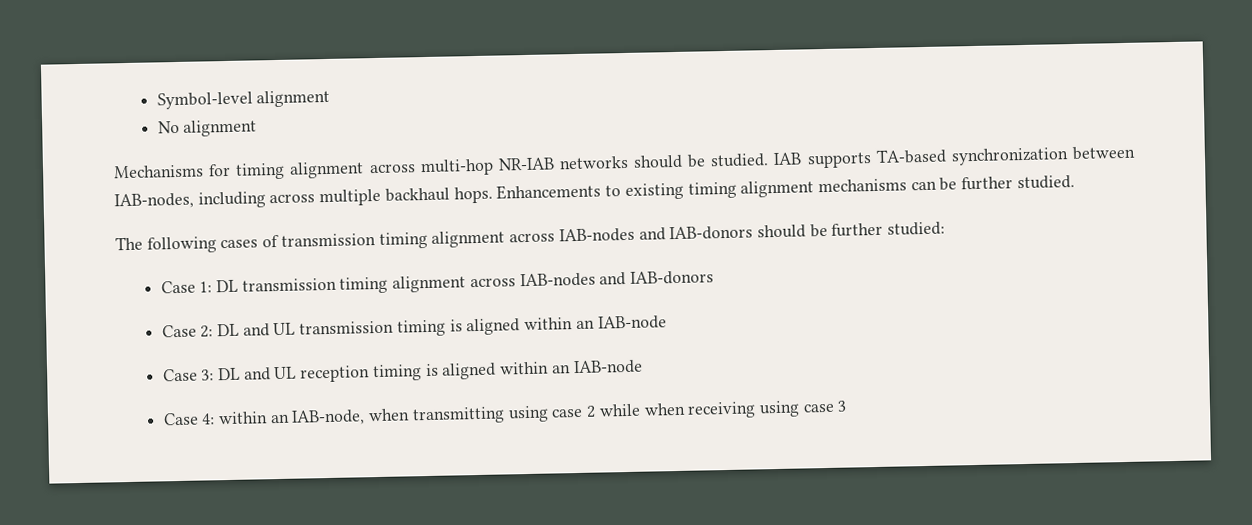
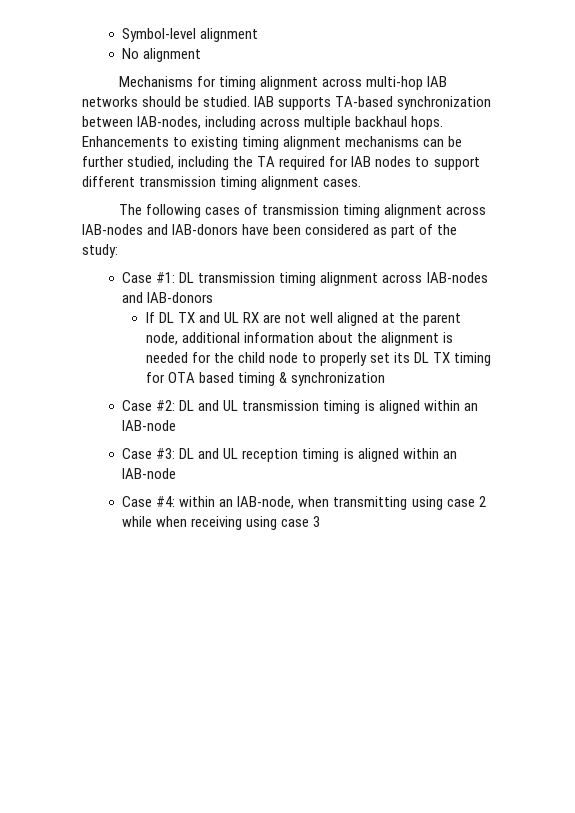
- Mechanisms for timing alignment across multi-hop NR-IAB networks should be studied.
+ Mechanisms for timing alignment across multi-hop IAB networks should be studied.
- Enhancements to existing timing alignment mechanisms can be further studied.
+ Enhancements to existing timing alignment mechanisms can be further studied, including the TA required for IAB nodes to support different transmission timing alignment cases.
- The following cases of transmission timing alignment across IAB-nodes and IAB-donors should be further studied:
- Case 1: DL transmission timing alignment across IAB-nodes and IAB-donors
+ The following cases of transmission timing alignment across IAB-nodes and IAB-donors have been considered as part of the study:
+ Case #1: DL transmission timing alignment across IAB-nodes and IAB-donors
- Case 2: DL and UL transmission timing is aligned within an IAB-node
+ If DL TX and UL RX are not well aligned at the parent node, additional information about the alignment is needed for the child node to properly set its DL TX timing for OTA based timing & synchronization
+ Case #2: DL and UL transmission timing is aligned within an IAB-node
- Case 3: DL and UL reception timing is aligned within an IAB-node
+ Case #3: DL and UL reception timing is aligned within an IAB-node
- Case 4: within an IAB-node, when transmitting using case 2 while when receiving using case 3
+ Case #4: within an IAB-node, when transmitting using case 2 while when receiving using case 3

